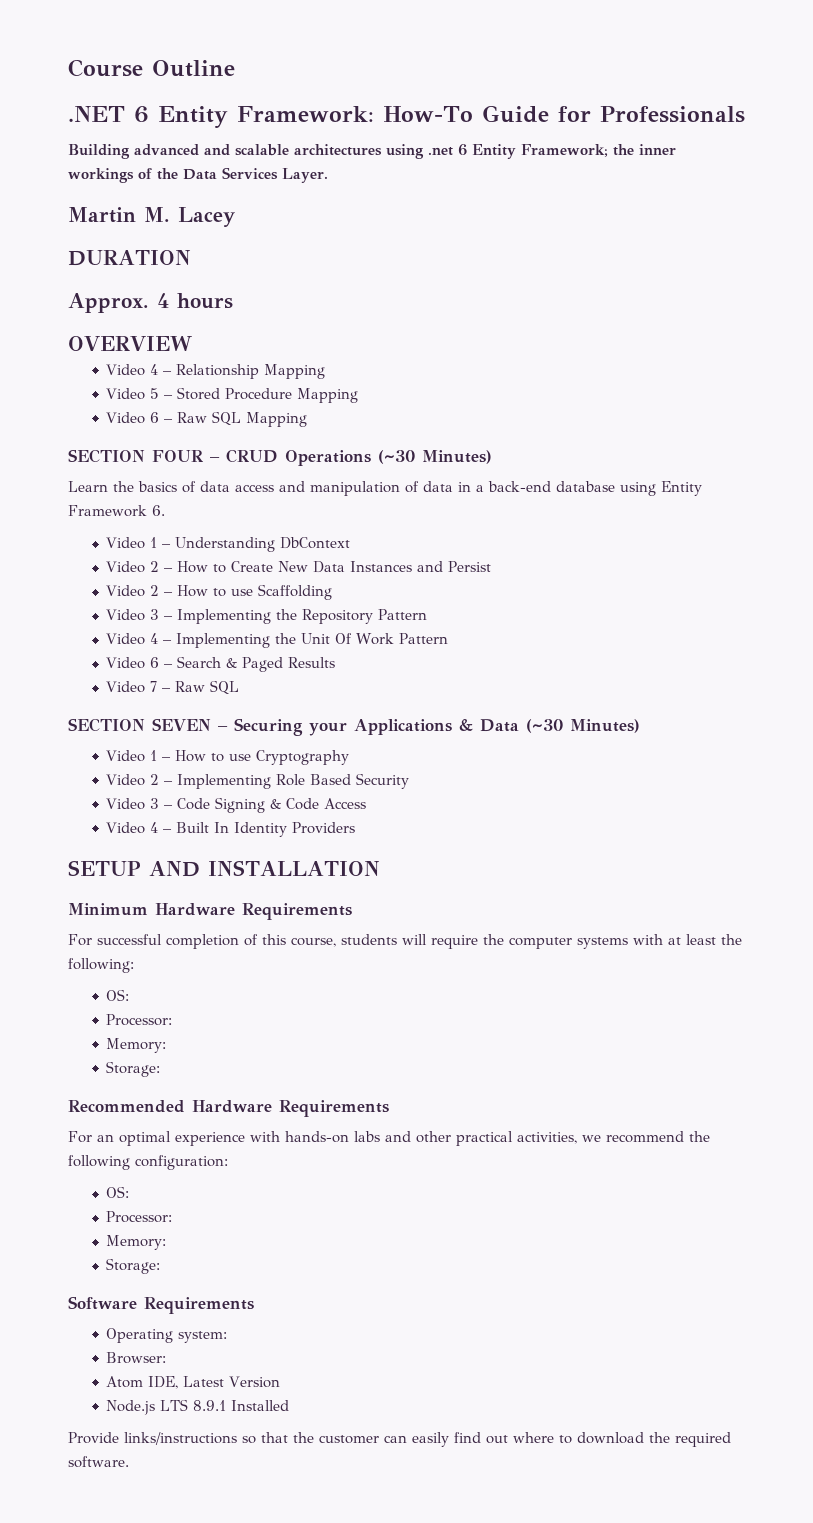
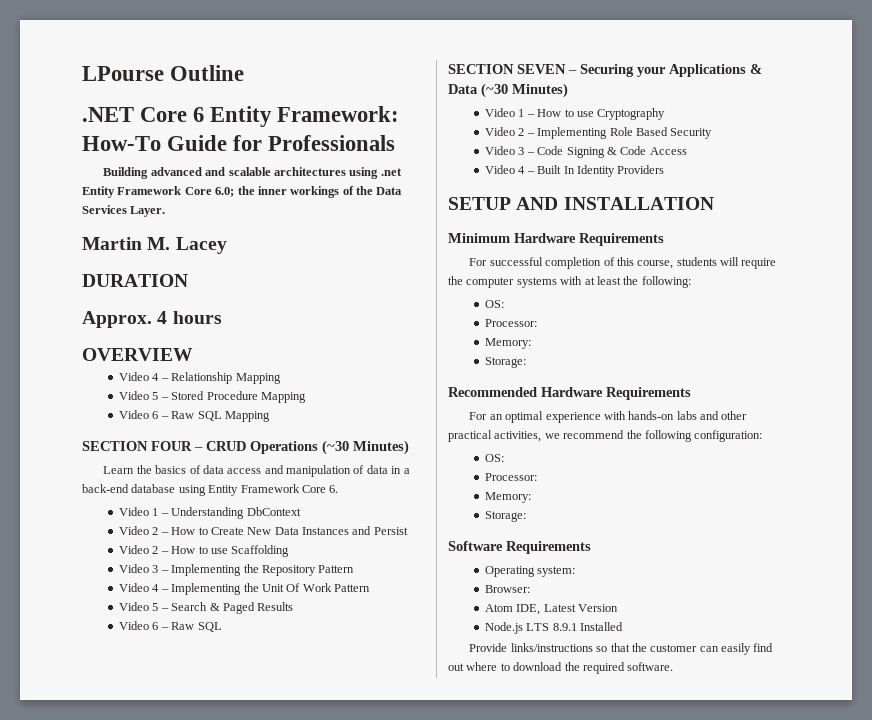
- Course Outline
+ LPourse Outline
- .NET 6 Entity Framework: How-To Guide for Professionals
+ .NET Core 6 Entity Framework: How-To Guide for Professionals
- Building advanced and scalable architectures using .net 6 Entity Framework; the inner workings of the Data Services Layer.
+ Building advanced and scalable architectures using .net Entity Framework Core 6.0; the inner workings of the Data Services Layer.
- Learn the basics of data access and manipulation of data in a back-end database using Entity Framework 6.
+ Learn the basics of data access and manipulation of data in a back-end database using Entity Framework Core 6.
- Video 6 – Search & Paged Results
- Video 7 – Raw SQL
+ Video 5 – Search & Paged Results
+ Video 6 – Raw SQL

